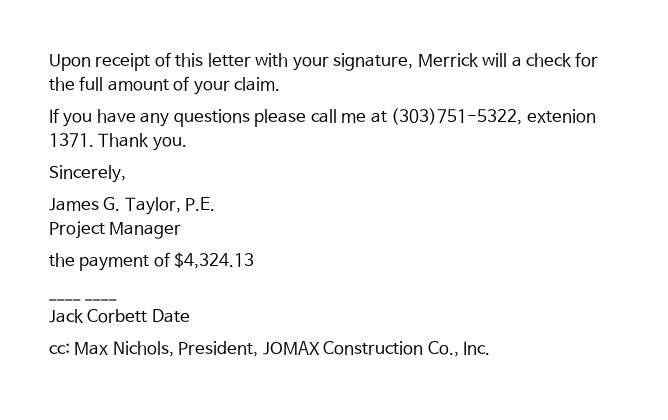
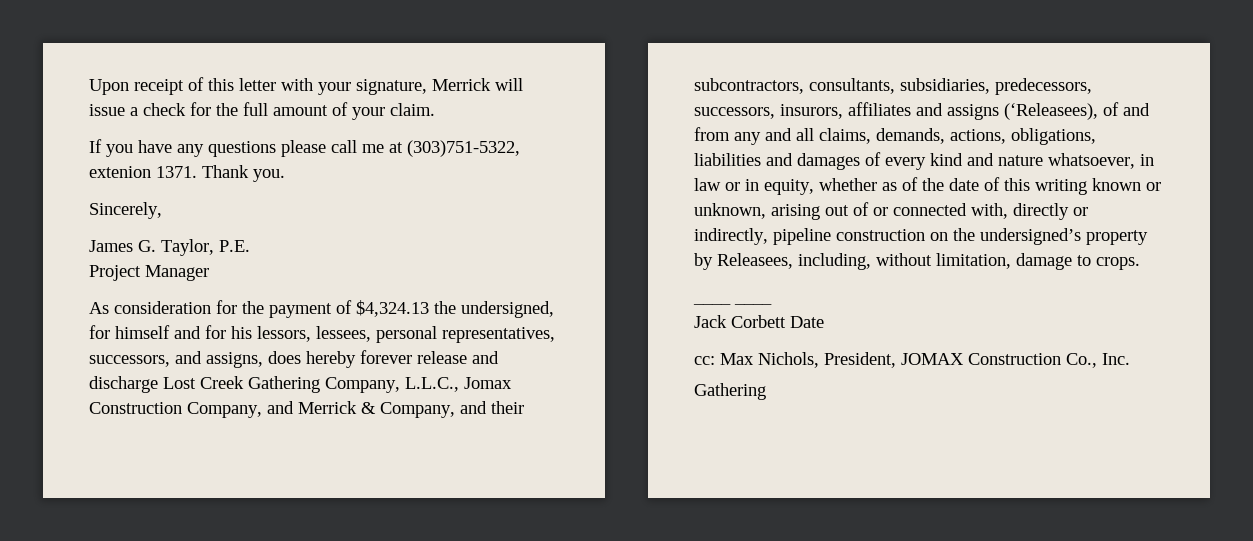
- Upon receipt of this letter with your signature, Merrick will a check for the full amount of your claim.
+ Upon receipt of this letter with your signature, Merrick will issue a check for the full amount of your claim.
- the payment of $4,324.13
+ As consideration for the payment of $4,324.13 the undersigned, for himself and for his lessors, lessees, personal representatives, successors, and assigns, does hereby forever release and discharge Lost Creek Gathering Company, L.L.C., Jomax Construction Company, and Merrick & Company, and their subcontractors, consultants, subsidiaries, predecessors, successors, insurors, affiliates and assigns (‘Releasees), of and from any and all claims, demands, actions, obligations, liabilities and damages of every kind and nature whatsoever, in law or in equity, whether as of the date of this writing known or unknown, arising out of or connected with, directly or indirectly, pipeline construction on the undersigned’s property by Releasees, including, without limitation, damage to crops.
  cc: Max Nichols, President, JOMAX Construction Co., Inc.
+ Gathering

